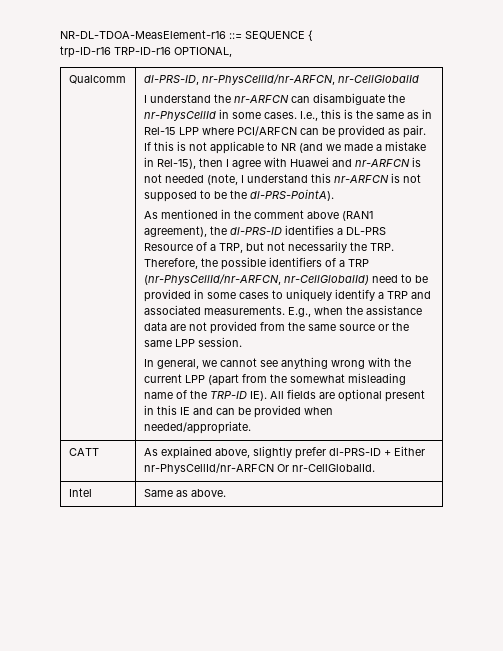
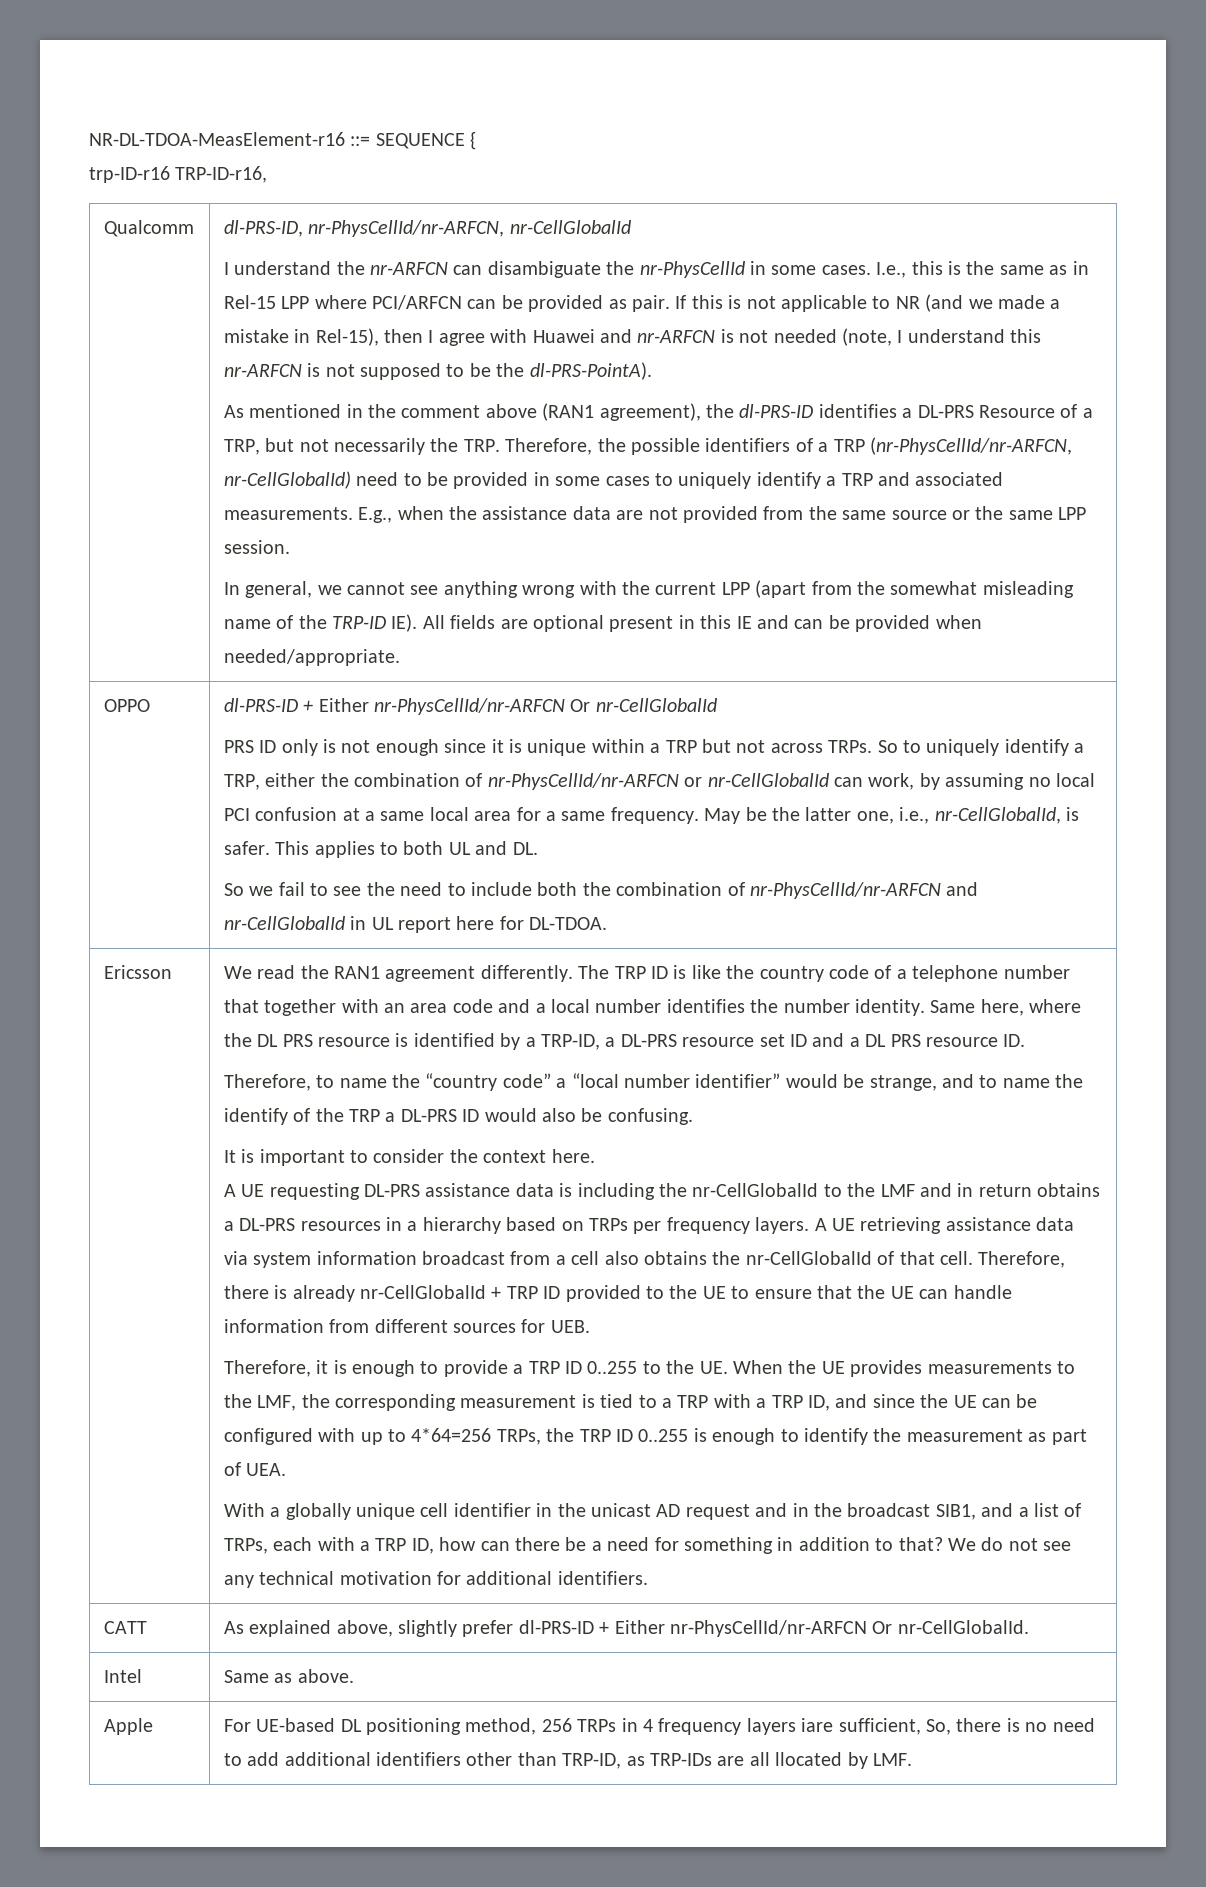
- trp-ID-r16 TRP-ID-r16 OPTIONAL,
+ trp-ID-r16 TRP-ID-r16,
+ OPPO | dl-PRS-ID + Either nr-PhysCellId/nr-ARFCN Or nr-CellGlobalId
+ PRS ID only is not enough since it is unique within a TRP but not across TRPs. So to uniquely identify a TRP, either the combination of nr-PhysCellId/nr-ARFCN or nr-CellGlobalId can work, by assuming no local PCI confusion at a same local area for a same frequency. May be the latter one, i.e., nr-CellGlobalId, is safer. This applies to both UL and DL.
+ So we fail to see the need to include both the combination of nr-PhysCellId/nr-ARFCN and nr-CellGlobalId in UL report here for DL-TDOA.
+ Ericsson | We read the RAN1 agreement differently. The TRP ID is like the country code of a telephone number that together with an area code and a local number identifies the number identity. Same here, where the DL PRS resource is identified by a TRP-ID, a DL-PRS resource set ID and a DL PRS resource ID.
+ Therefore, to name the “country code” a “local number identifier” would be strange, and to name the identify of the TRP a DL-PRS ID would also be confusing.
+ It is important to consider the context here.
+ A UE requesting DL-PRS assistance data is including the nr-CellGlobalId to the LMF and in return obtains a DL-PRS resources in a hierarchy based on TRPs per frequency layers. A UE retrieving assistance data via system information broadcast from a cell also obtains the nr-CellGlobalId of that cell. Therefore, there is already nr-CellGlobalId + TRP ID provided to the UE to ensure that the UE can handle information from different sources for UEB.
+ Therefore, it is enough to provide a TRP ID 0..255 to the UE. When the UE provides measurements to the LMF, the corresponding measurement is tied to a TRP with a TRP ID, and since the UE can be configured with up to 4*64=256 TRPs, the TRP ID 0..255 is enough to identify the measurement as part of UEA.
+ With a globally unique cell identifier in the unicast AD request and in the broadcast SIB1, and a list of TRPs, each with a TRP ID, how can there be a need for something in addition to that? We do not see any technical motivation for additional identifiers.
+ Apple | For UE-based DL positioning method, 256 TRPs in 4 frequency layers iare sufficient, So, there is no need to add additional identifiers other than TRP-ID, as TRP-IDs are all llocated by LMF.

